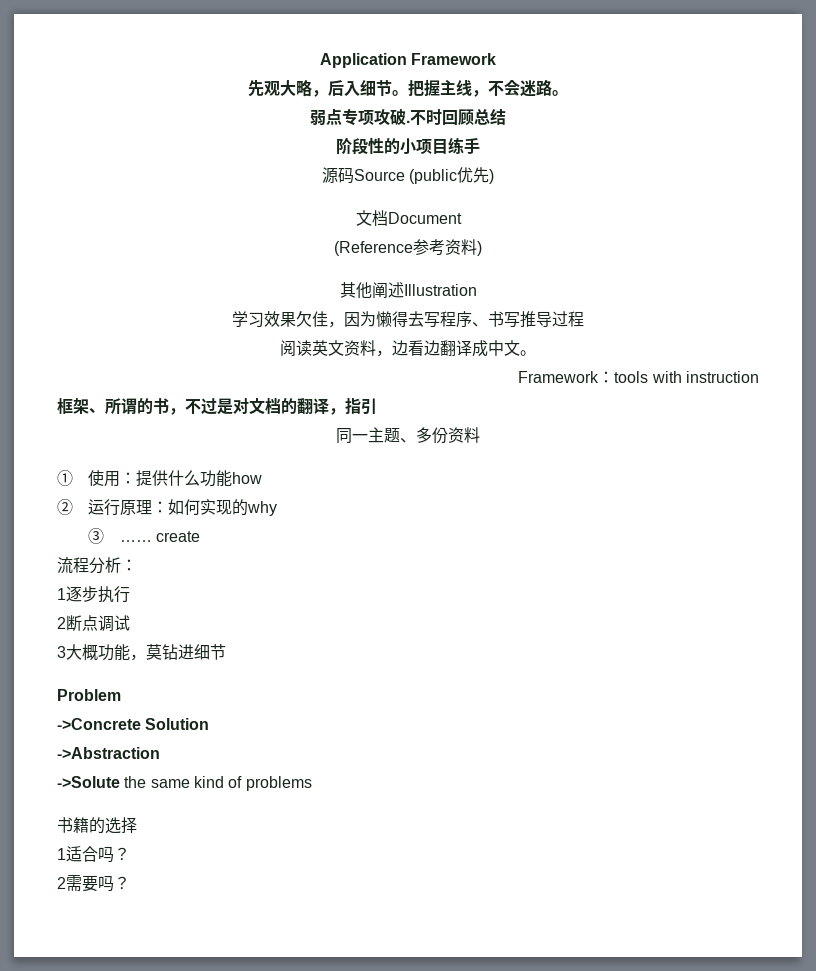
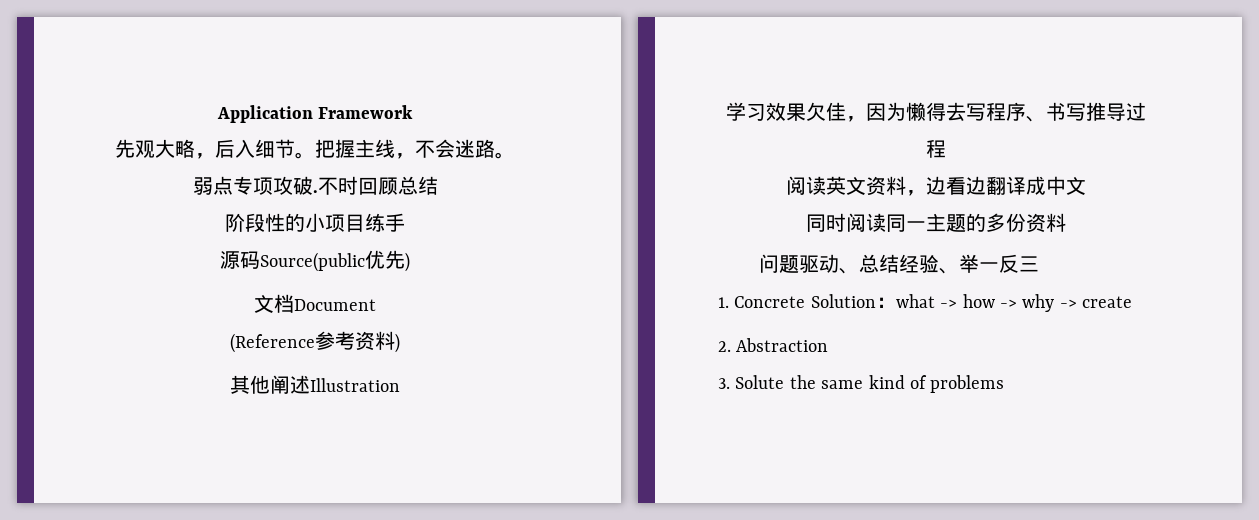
- 源码Source (public优先)
+ 源码Source(public优先)
- 阅读英文资料，边看边翻译成中文。
- Framework：tools with instruction
- 框架、所谓的书，不过是对文档的翻译，指引
- 同一主题、多份资料
+ 阅读英文资料，边看边翻译成中文
+ 同时阅读同一主题的多份资料
- ①使用：提供什么功能how
- ②运行原理：如何实现的why
- ③ …… create
+ 问题驱动、总结经验、举一反三
+ 1. Concrete Solution：what -> how -> why -> create
- 流程分析：
- 1逐步执行
- 2断点调试
- 3大概功能，莫钻进细节
- Problem
- ->Concrete Solution
- ->Abstraction
- ->Solute the same kind of problems
+ 2. Abstraction
+ 3. Solute the same kind of problems
- 书籍的选择
- 1适合吗？
- 2需要吗？

